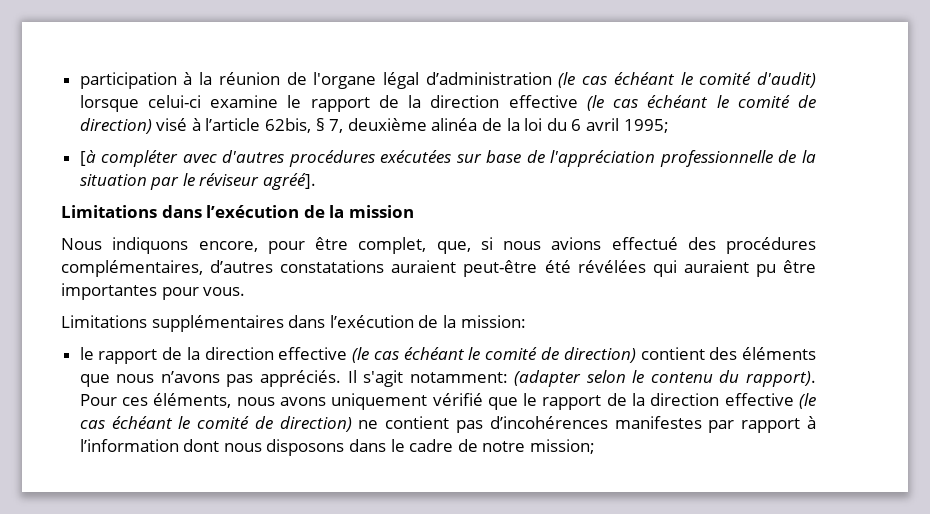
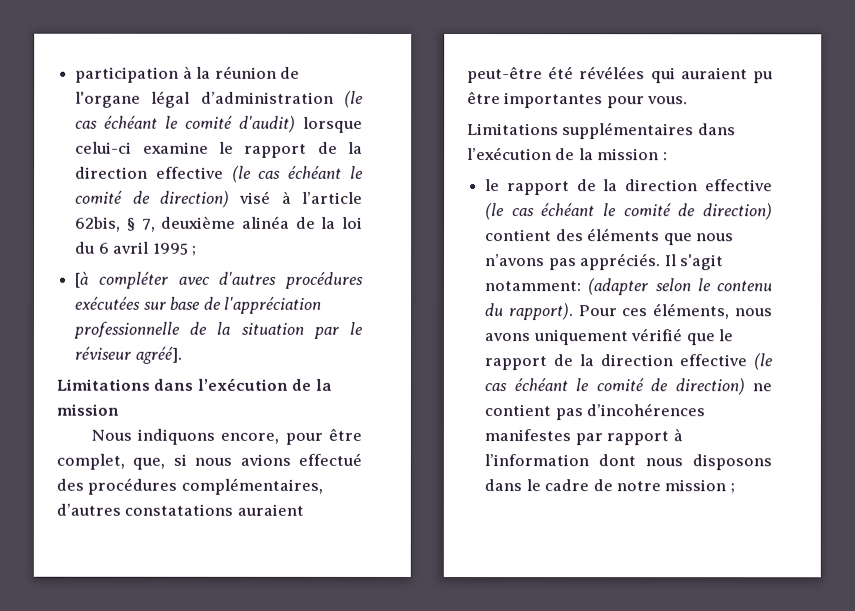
- participation à la réunion de l'organe légal d’administration (le cas échéant le comité d'audit) lorsque celui-ci examine le rapport de la direction effective (le cas échéant le comité de direction) visé à l’article 62bis, § 7, deuxième alinéa de la loi du 6 avril 1995;
+ participation à la réunion de l'organe légal d’administration (le cas échéant le comité d'audit) lorsque celui-ci examine le rapport de la direction effective (le cas échéant le comité de direction) visé à l’article 62bis, § 7, deuxième alinéa de la loi du 6 avril 1995 ;
- Limitations supplémentaires dans l’exécution de la mission:
+ Limitations supplémentaires dans l’exécution de la mission :
- Pour ces éléments, nous avons uniquement vérifié que le rapport de la direction effective (le cas échéant le comité de direction) ne contient pas d’incohérences manifestes par rapport à l’information dont nous disposons dans le cadre de notre mission;
+ Pour ces éléments, nous avons uniquement vérifié que le rapport de la direction effective (le cas échéant le comité de direction) ne contient pas d’incohérences manifestes par rapport à l’information dont nous disposons dans le cadre de notre mission ;

